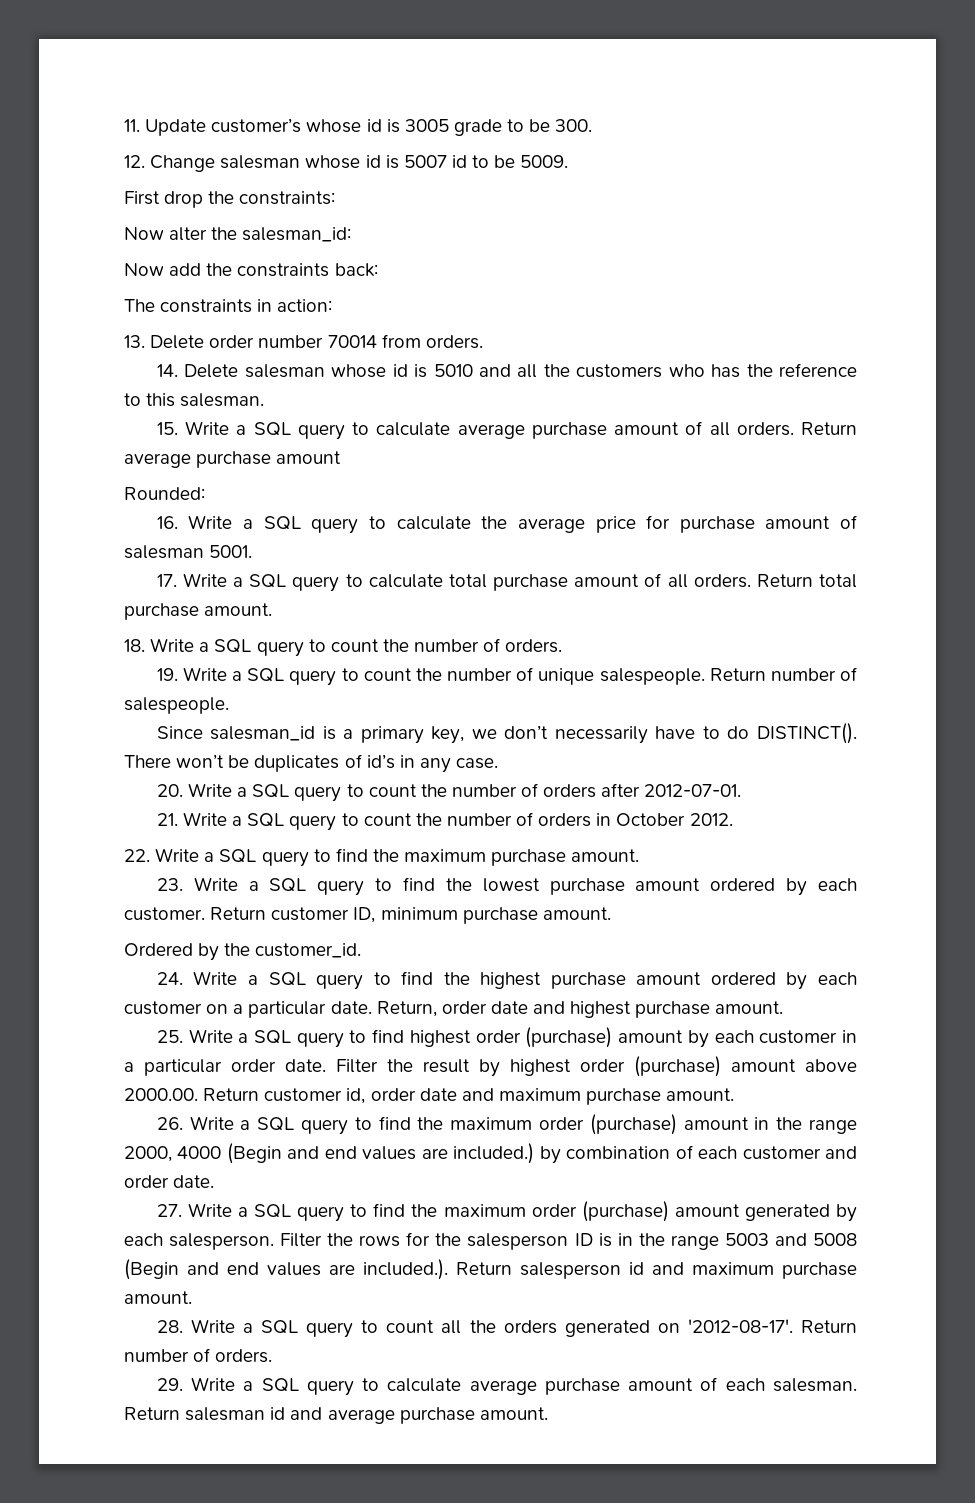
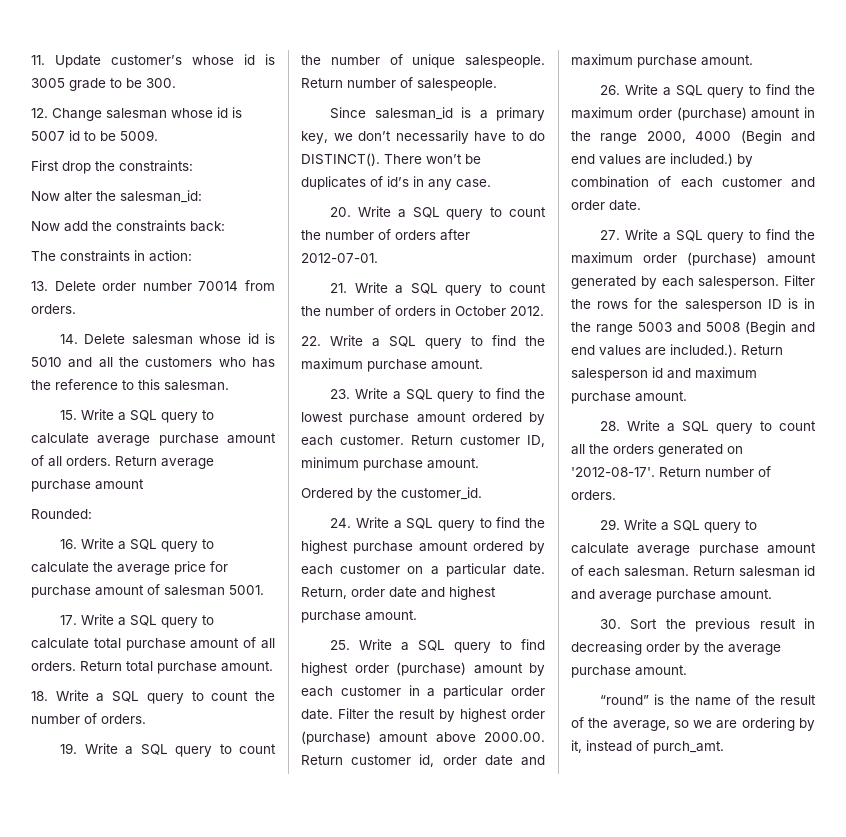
+ 30. Sort the previous result in decreasing order by the average purchase amount.
+ “round” is the name of the result of the average, so we are ordering by it, instead of purch_amt.

